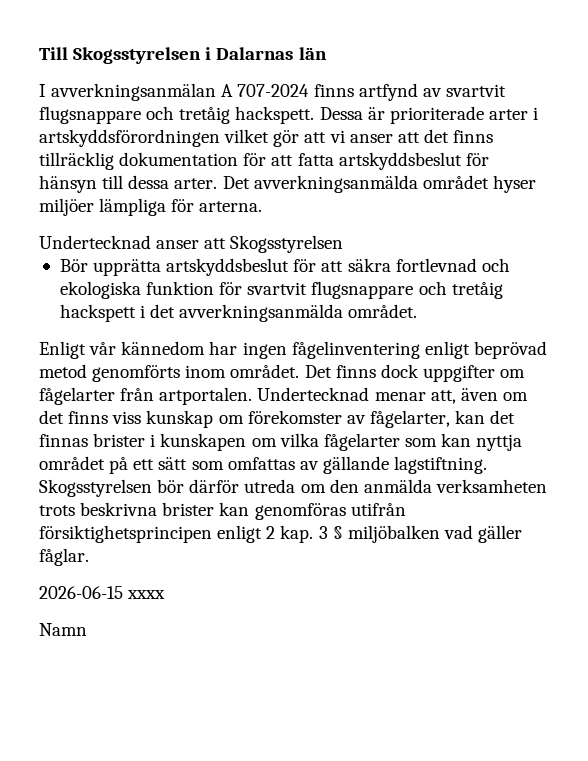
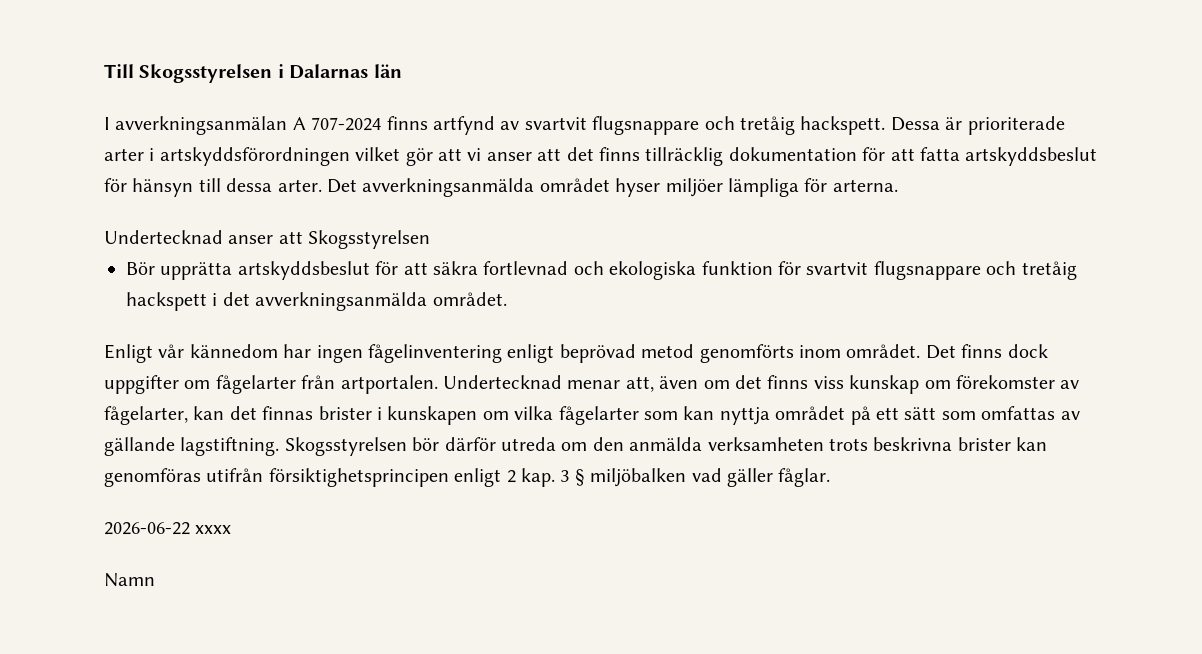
- 2026-06-15 xxxx
+ 2026-06-22 xxxx

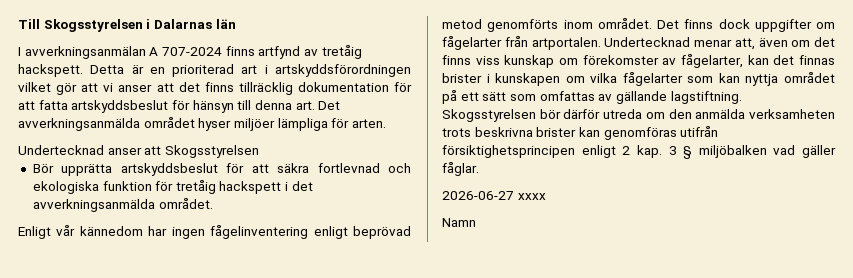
- I avverkningsanmälan A 707-2024 finns artfynd av svartvit flugsnappare och tretåig hackspett. Dessa är prioriterade arter i artskyddsförordningen vilket gör att vi anser att det finns tillräcklig dokumentation för att fatta artskyddsbeslut för hänsyn till dessa arter. Det avverkningsanmälda området hyser miljöer lämpliga för arterna.
+ I avverkningsanmälan A 707-2024 finns artfynd av tretåig hackspett. Detta är en prioriterad art i artskyddsförordningen vilket gör att vi anser att det finns tillräcklig dokumentation för att fatta artskyddsbeslut för hänsyn till denna art. Det avverkningsanmälda området hyser miljöer lämpliga för arten.
- Bör upprätta artskyddsbeslut för att säkra fortlevnad och ekologiska funktion för svartvit flugsnappare och tretåig hackspett i det avverkningsanmälda området.
+ Bör upprätta artskyddsbeslut för att säkra fortlevnad och ekologiska funktion för tretåig hackspett i det avverkningsanmälda området.
- 2026-06-22 xxxx
+ 2026-06-27 xxxx

